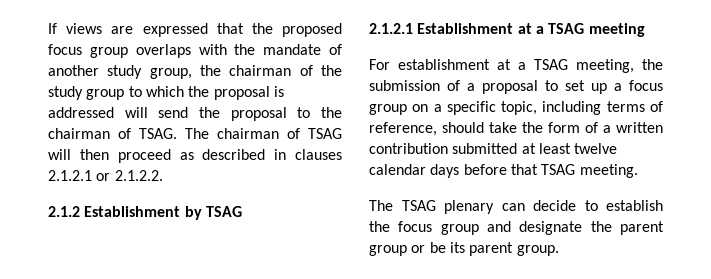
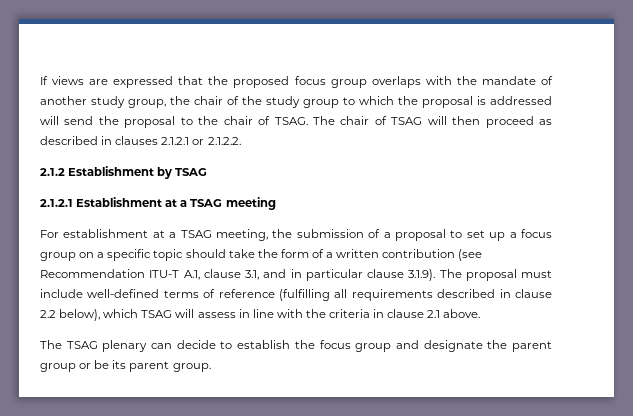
- If views are expressed that the proposed focus group overlaps with the mandate of another study group, the chairman of the study group to which the proposal is addressed will send the proposal to the chairman of TSAG.
+ If views are expressed that the proposed focus group overlaps with the mandate of another study group, the chair of the study group to which the proposal is addressed will send the proposal to the chair of TSAG.
- The chairman of TSAG will then proceed as described in clauses 2.1.2.1 or 2.1.2.2.
+ The chair of TSAG will then proceed as described in clauses 2.1.2.1 or 2.1.2.2.
- For establishment at a TSAG meeting, the submission of a proposal to set up a focus group on a specific topic, including terms of reference, should take the form of a written contribution submitted at least twelve calendar days before that TSAG meeting.
+ For establishment at a TSAG meeting, the submission of a proposal to set up a focus group on a specific topic should take the form of a written contribution (see Recommendation ITU-T A.1, clause 3.1, and in particular clause 3.1.9). The proposal must include well-defined terms of reference (fulfilling all requirements described in clause 2.2 below), which TSAG will assess in line with the criteria in clause 2.1 above.

